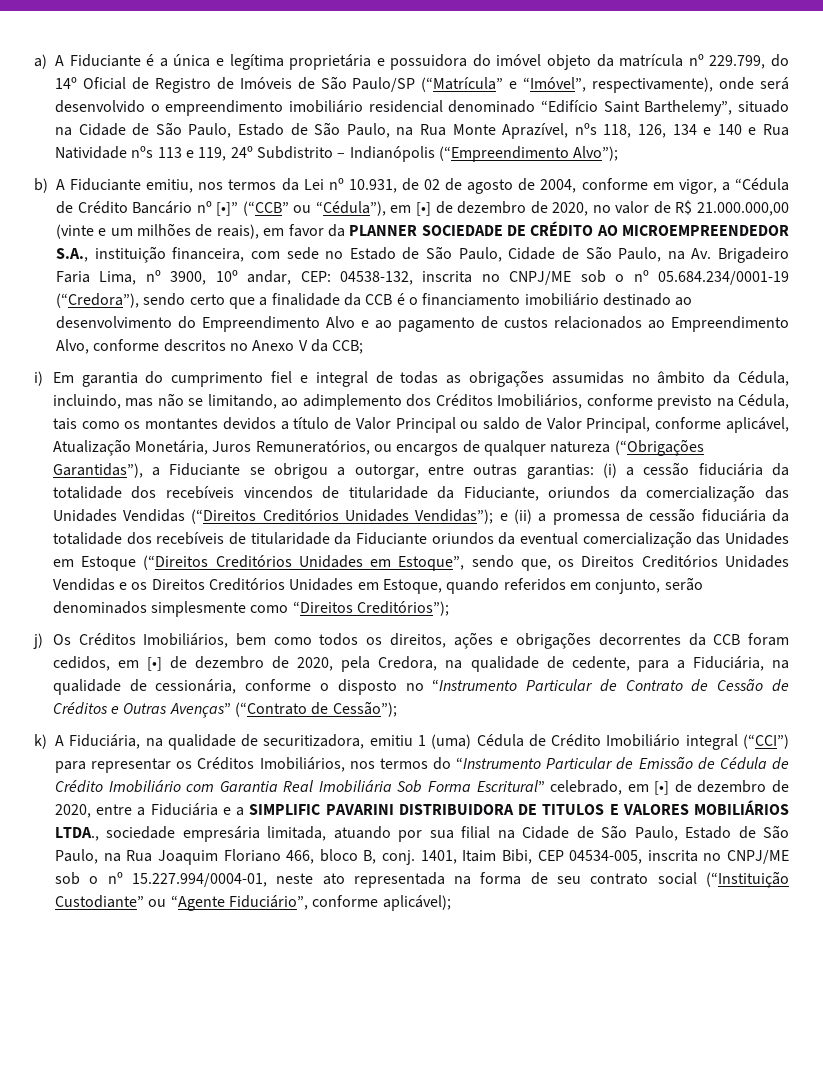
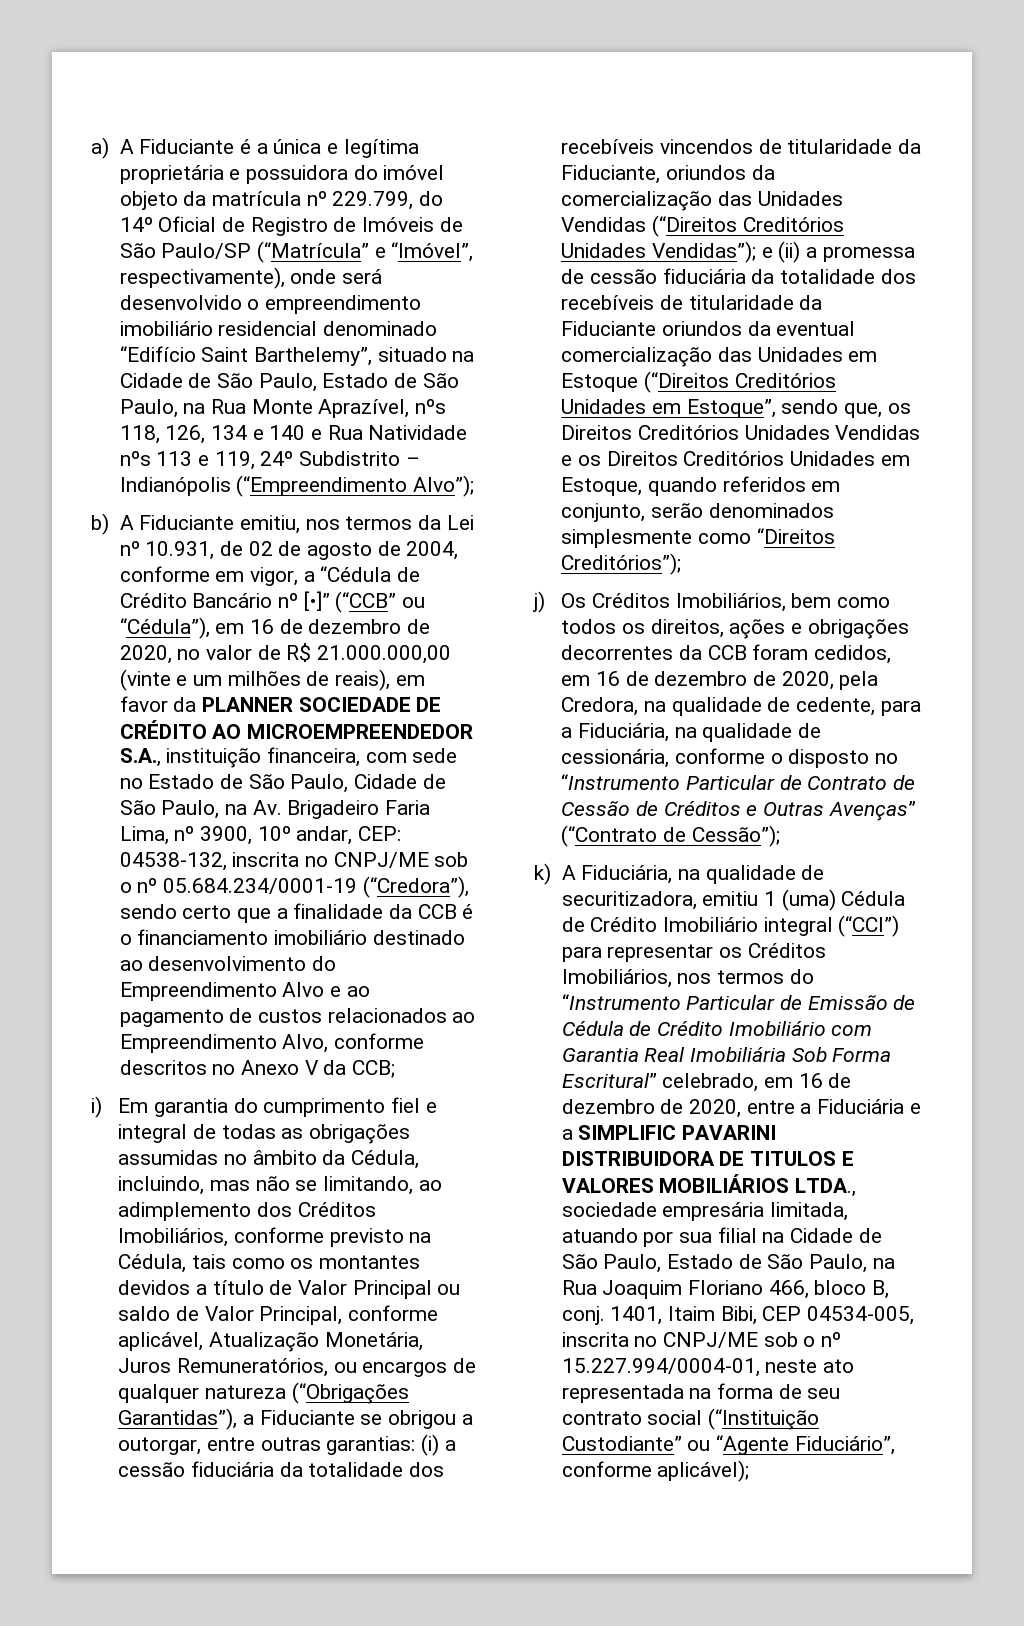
- b) A Fiduciante emitiu, nos termos da Lei nº 10.931, de 02 de agosto de 2004, conforme em vigor, a “Cédula de Crédito Bancário nº [•]” (“CCB” ou “Cédula”), em [•] de dezembro de 2020, no valor de R$ 21.000.000,00 (vinte e um milhões de reais), em favor da PLANNER SOCIEDADE DE CRÉDITO AO MICROEMPREENDEDOR S.A., instituição financeira, com sede no Estado de São Paulo, Cidade de São Paulo, na Av. Brigadeiro Faria Lima, nº 3900, 10º andar, CEP:
+ b) A Fiduciante emitiu, nos termos da Lei nº 10.931, de 02 de agosto de 2004, conforme em vigor, a “Cédula de Crédito Bancário nº [•]” (“CCB” ou “Cédula”), em 16 de dezembro de 2020, no valor de R$ 21.000.000,00 (vinte e um milhões de reais), em favor da PLANNER SOCIEDADE DE CRÉDITO AO MICROEMPREENDEDOR S.A., instituição financeira, com sede no Estado de São Paulo, Cidade de São Paulo, na Av. Brigadeiro Faria Lima, nº 3900, 10º andar, CEP:
- j) Os Créditos Imobiliários, bem como todos os direitos, ações e obrigações decorrentes da CCB foram cedidos, em [•] de dezembro de 2020, pela Credora, na qualidade de cedente, para a Fiduciária, na qualidade de cessionária, conforme o disposto no “Instrumento Particular de Contrato de Cessão de Créditos e Outras Avenças” (“Contrato de Cessão”);
+ j) Os Créditos Imobiliários, bem como todos os direitos, ações e obrigações decorrentes da CCB foram cedidos, em 16 de dezembro de 2020, pela Credora, na qualidade de cedente, para a Fiduciária, na qualidade de cessionária, conforme o disposto no “Instrumento Particular de Contrato de Cessão de Créditos e Outras Avenças” (“Contrato de Cessão”);
- k) A Fiduciária, na qualidade de securitizadora, emitiu 1 (uma) Cédula de Crédito Imobiliário integral (“CCI”) para representar os Créditos Imobiliários, nos termos do “Instrumento Particular de Emissão de Cédula de Crédito Imobiliário com Garantia Real Imobiliária Sob Forma Escritural” celebrado, em [•] de dezembro de 2020, entre a Fiduciária e a SIMPLIFIC PAVARINI DISTRIBUIDORA DE TITULOS E VALORES MOBILIÁRIOS LTDA., sociedade empresária limitada, atuando por sua filial na Cidade de São Paulo, Estado de São Paulo, na Rua Joaquim Floriano 466, bloco B, conj.
+ k) A Fiduciária, na qualidade de securitizadora, emitiu 1 (uma) Cédula de Crédito Imobiliário integral (“CCI”) para representar os Créditos Imobiliários, nos termos do “Instrumento Particular de Emissão de Cédula de Crédito Imobiliário com Garantia Real Imobiliária Sob Forma Escritural” celebrado, em 16 de dezembro de 2020, entre a Fiduciária e a SIMPLIFIC PAVARINI DISTRIBUIDORA DE TITULOS E VALORES MOBILIÁRIOS LTDA., sociedade empresária limitada, atuando por sua filial na Cidade de São Paulo, Estado de São Paulo, na Rua Joaquim Floriano 466, bloco B, conj.

